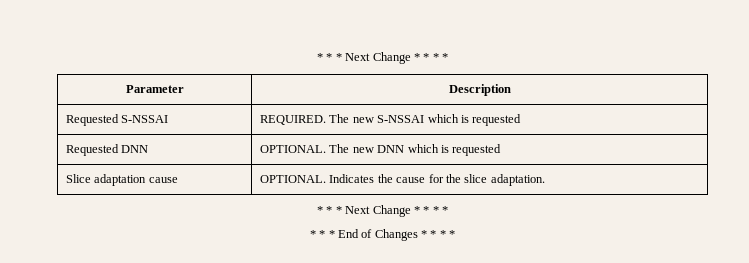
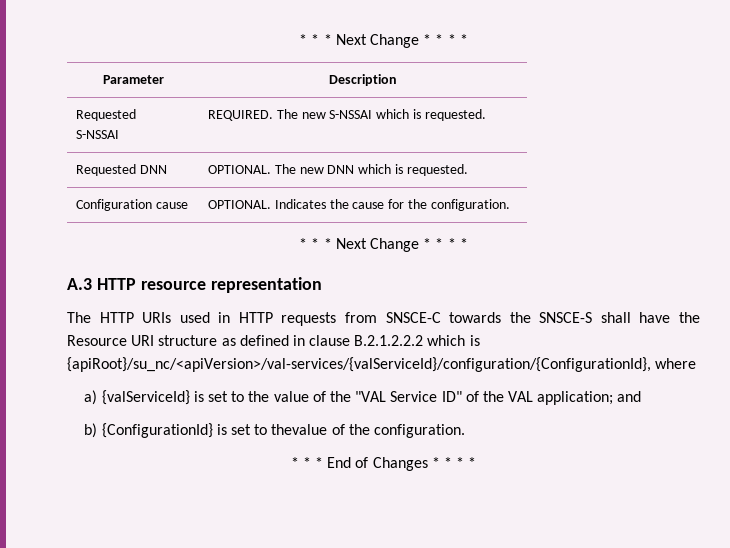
  Parameter | Description
- Requested S-NSSAI | REQUIRED. The new S-NSSAI which is requested
+ Requested
+ S-NSSAI | REQUIRED. The new S-NSSAI which is requested.
- Requested DNN | OPTIONAL. The new DNN which is requested
- Slice adaptation cause | OPTIONAL. Indicates the cause for the slice adaptation.
+ Requested DNN | OPTIONAL. The new DNN which is requested.
+ Configuration cause | OPTIONAL. Indicates the cause for the configuration.
  * * * Next Change * * * *
+ A.3 HTTP resource representation
+ The HTTP URIs used in HTTP requests from SNSCE-C towards the SNSCE-S shall have the Resource URI structure as defined in clause B.2.1.2.2.2 which is {apiRoot}/su_nc/<apiVersion>/val-services/{valServiceId}/configuration/{ConfigurationId}, where
+ a) {valServiceId} is set to the value of the "VAL Service ID" of the VAL application; and
+ b) {ConfigurationId} is set to thevalue of the configuration.

